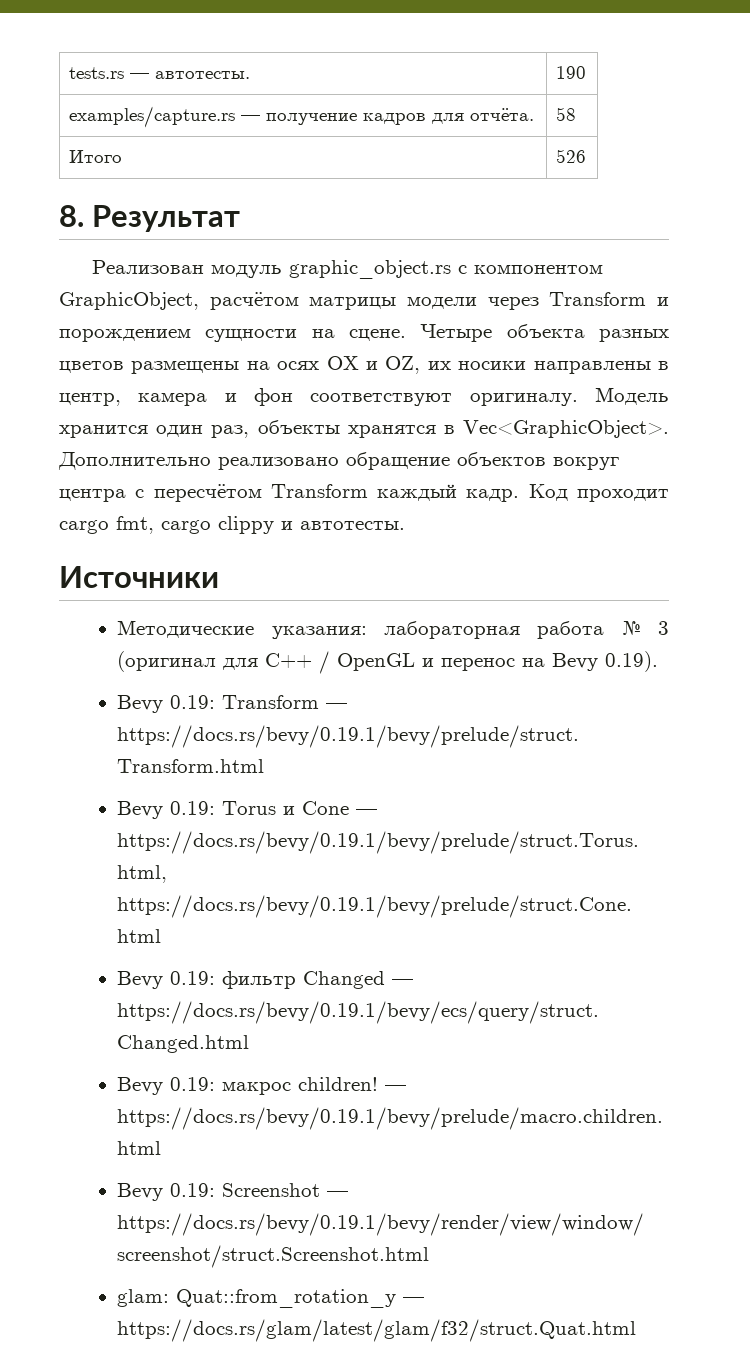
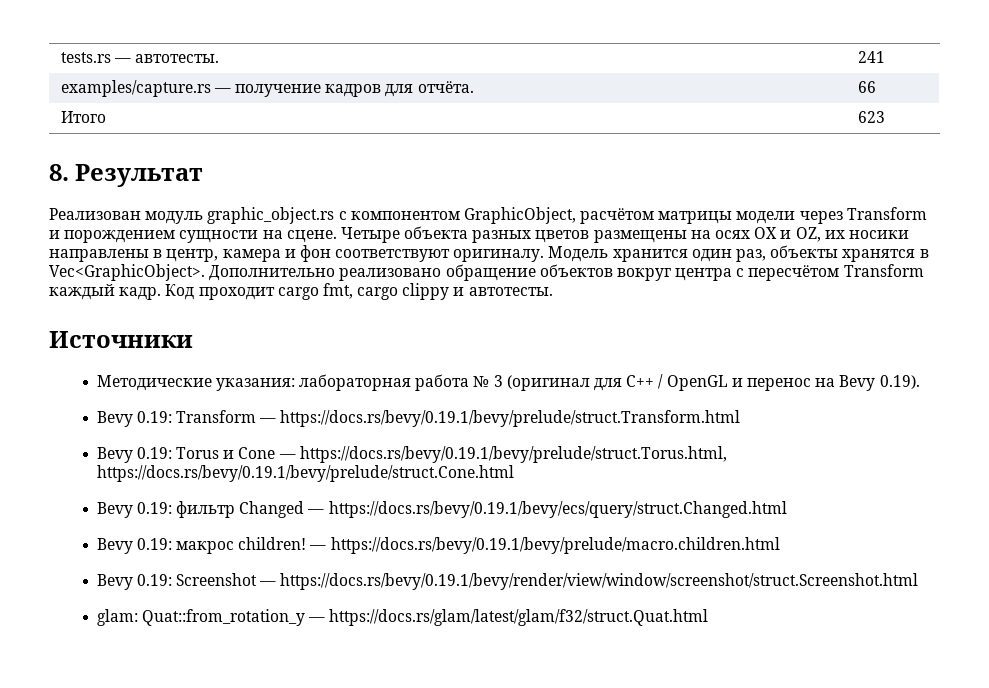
- tests.rs — автотесты. | 190
+ tests.rs — автотесты. | 241
- examples/capture.rs — получение кадров для отчёта. | 58
+ examples/capture.rs — получение кадров для отчёта. | 66
- Итого | 526
+ Итого | 623

